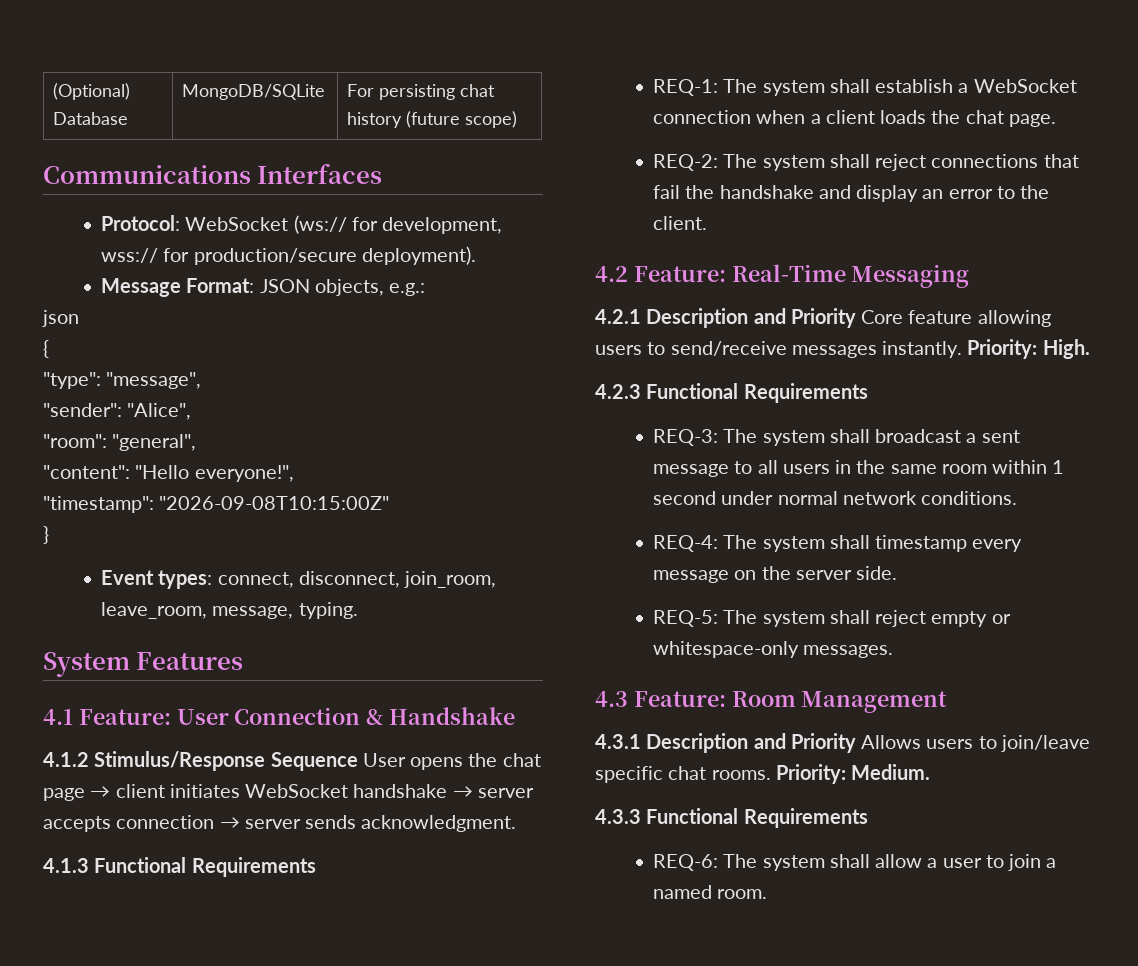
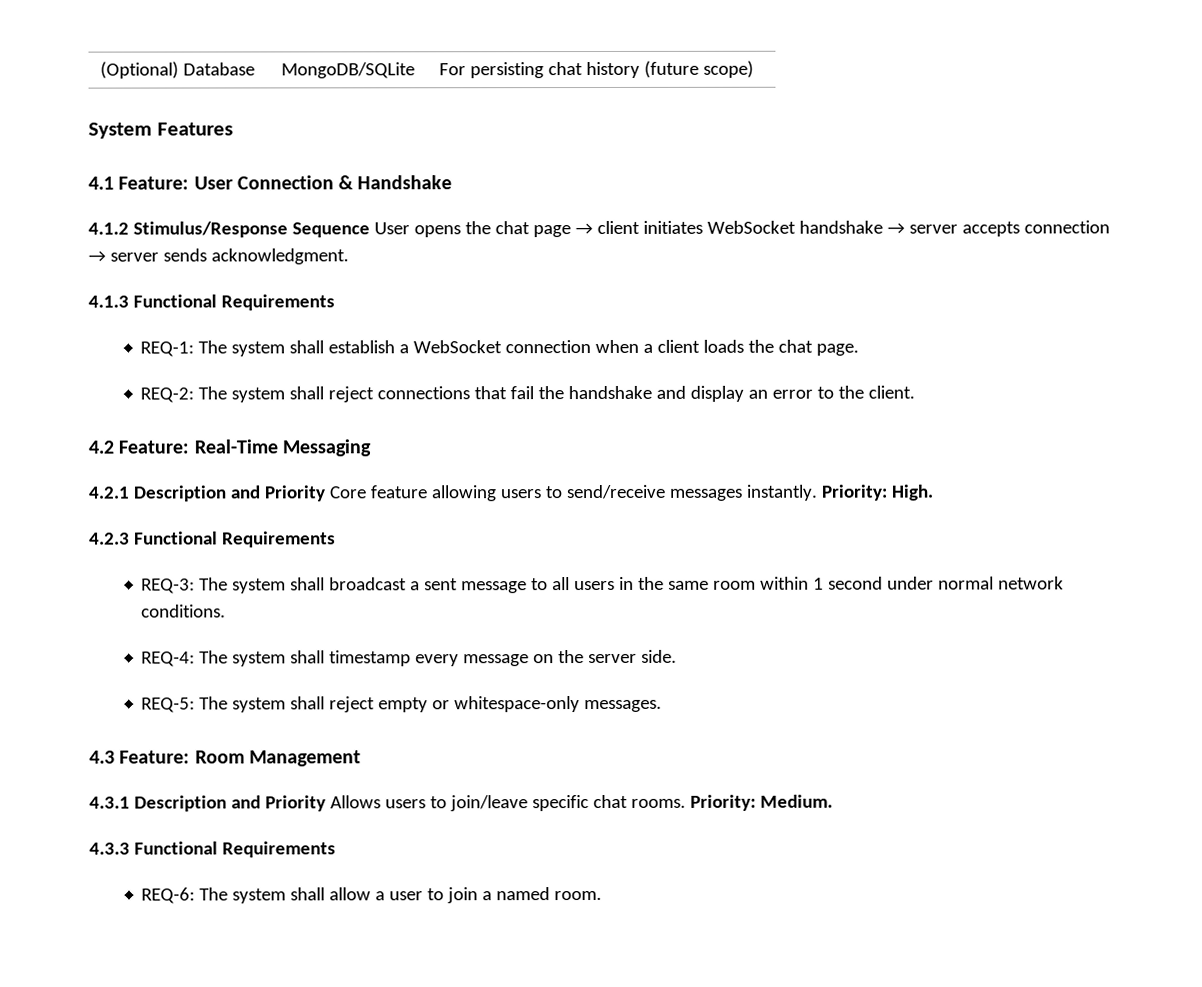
- Communications Interfaces
- Protocol: WebSocket (ws:// for development, wss:// for production/secure deployment).
- Message Format: JSON objects, e.g.:
- json
- {
- "type": "message",
- "sender": "Alice",
- "room": "general",
- "content": "Hello everyone!",
- "timestamp": "2026-09-08T10:15:00Z"
- }
- Event types: connect, disconnect, join_room, leave_room, message, typing.

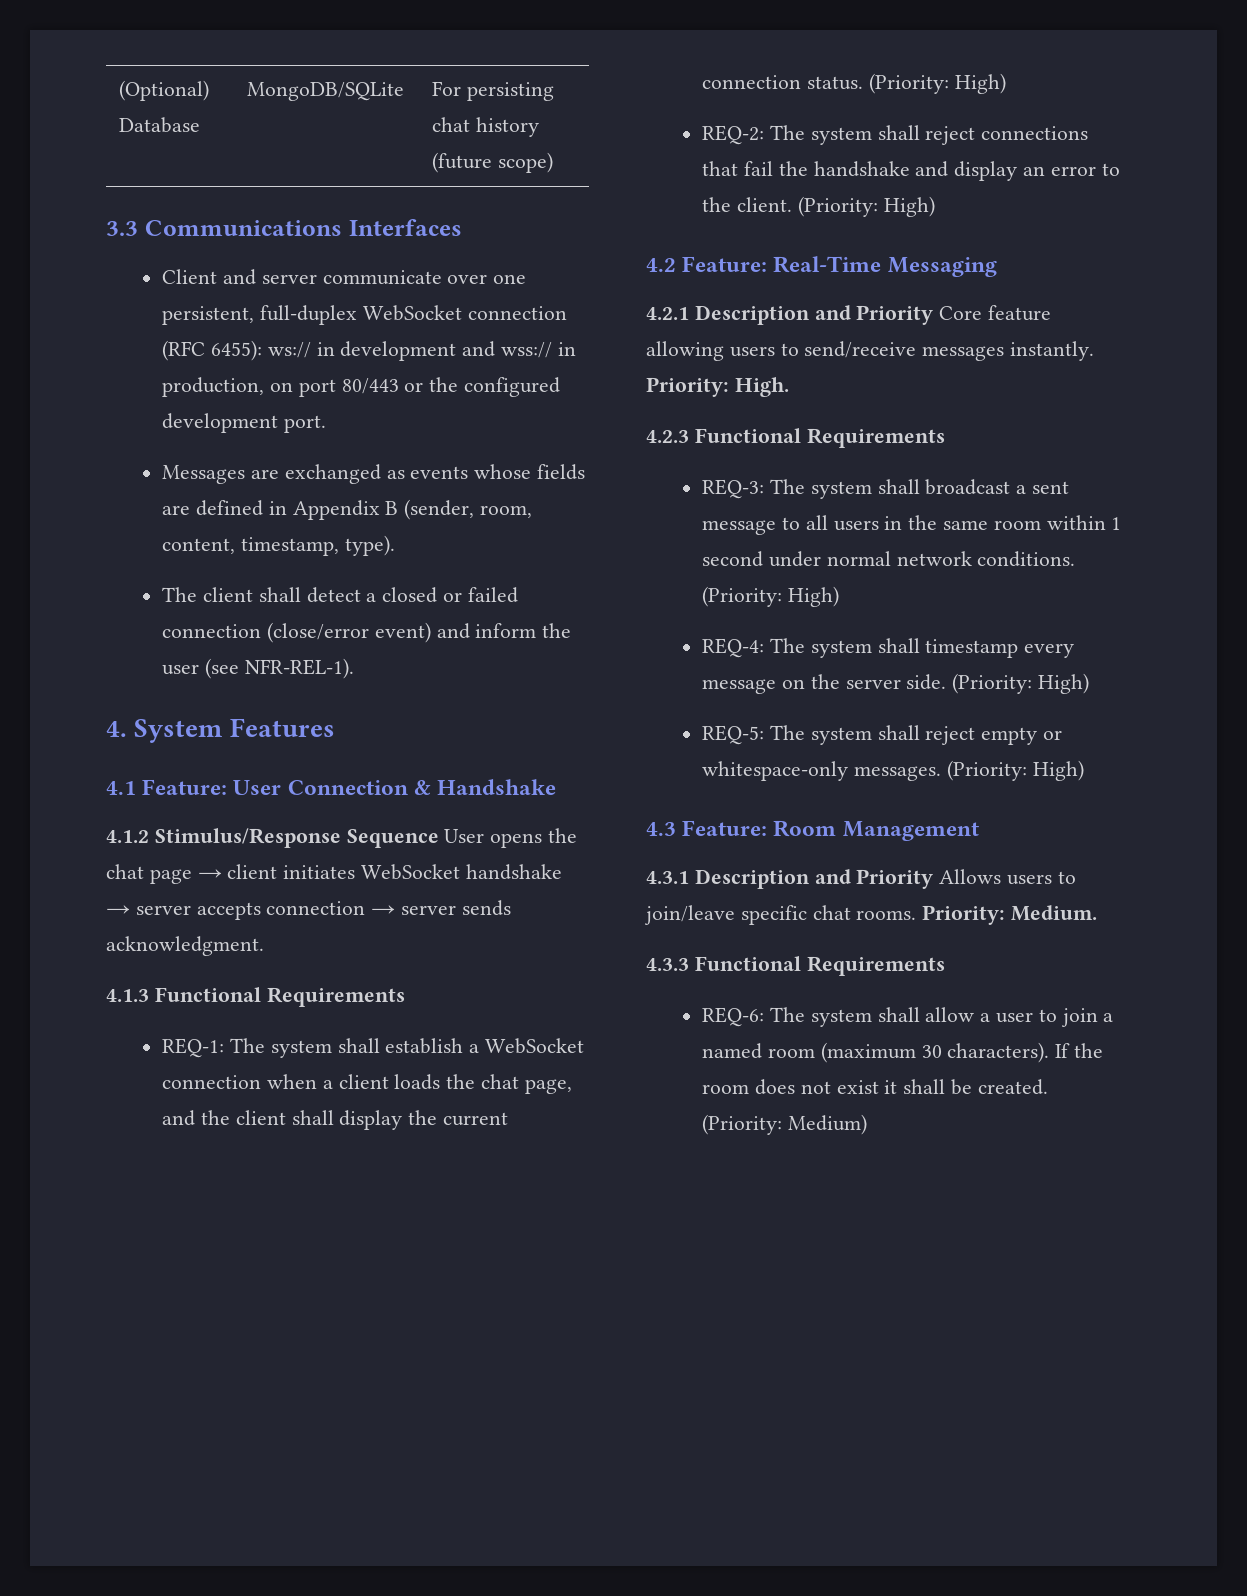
- System Features
+ 3.3 Communications Interfaces
+ Client and server communicate over one persistent, full-duplex WebSocket connection (RFC 6455): ws:// in development and wss:// in production, on port 80/443 or the configured development port.
+ Messages are exchanged as events whose fields are defined in Appendix B (sender, room, content, timestamp, type).
+ The client shall detect a closed or failed connection (close/error event) and inform the user (see NFR-REL-1).
+ 4. System Features
- REQ-1: The system shall establish a WebSocket connection when a client loads the chat page.
+ REQ-1: The system shall establish a WebSocket connection when a client loads the chat page, and the client shall display the current connection status. (Priority: High)
- REQ-2: The system shall reject connections that fail the handshake and display an error to the client.
+ REQ-2: The system shall reject connections that fail the handshake and display an error to the client. (Priority: High)
- REQ-3: The system shall broadcast a sent message to all users in the same room within 1 second under normal network conditions.
+ REQ-3: The system shall broadcast a sent message to all users in the same room within 1 second under normal network conditions. (Priority: High)
- REQ-4: The system shall timestamp every message on the server side.
+ REQ-4: The system shall timestamp every message on the server side. (Priority: High)
- REQ-5: The system shall reject empty or whitespace-only messages.
+ REQ-5: The system shall reject empty or whitespace-only messages. (Priority: High)
- REQ-6: The system shall allow a user to join a named room.
+ REQ-6: The system shall allow a user to join a named room (maximum 30 characters). If the room does not exist it shall be created. (Priority: Medium)

